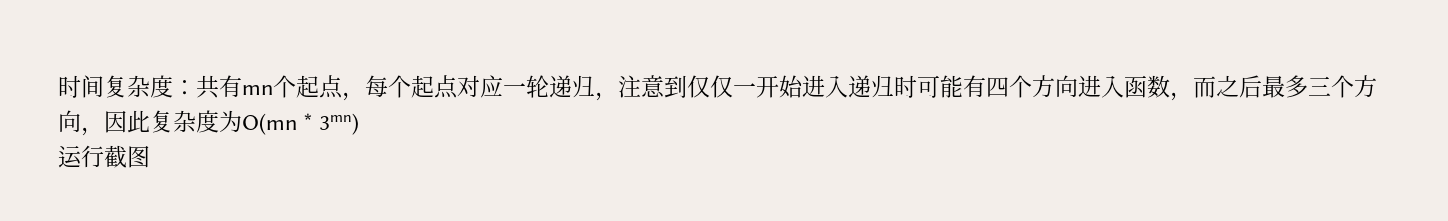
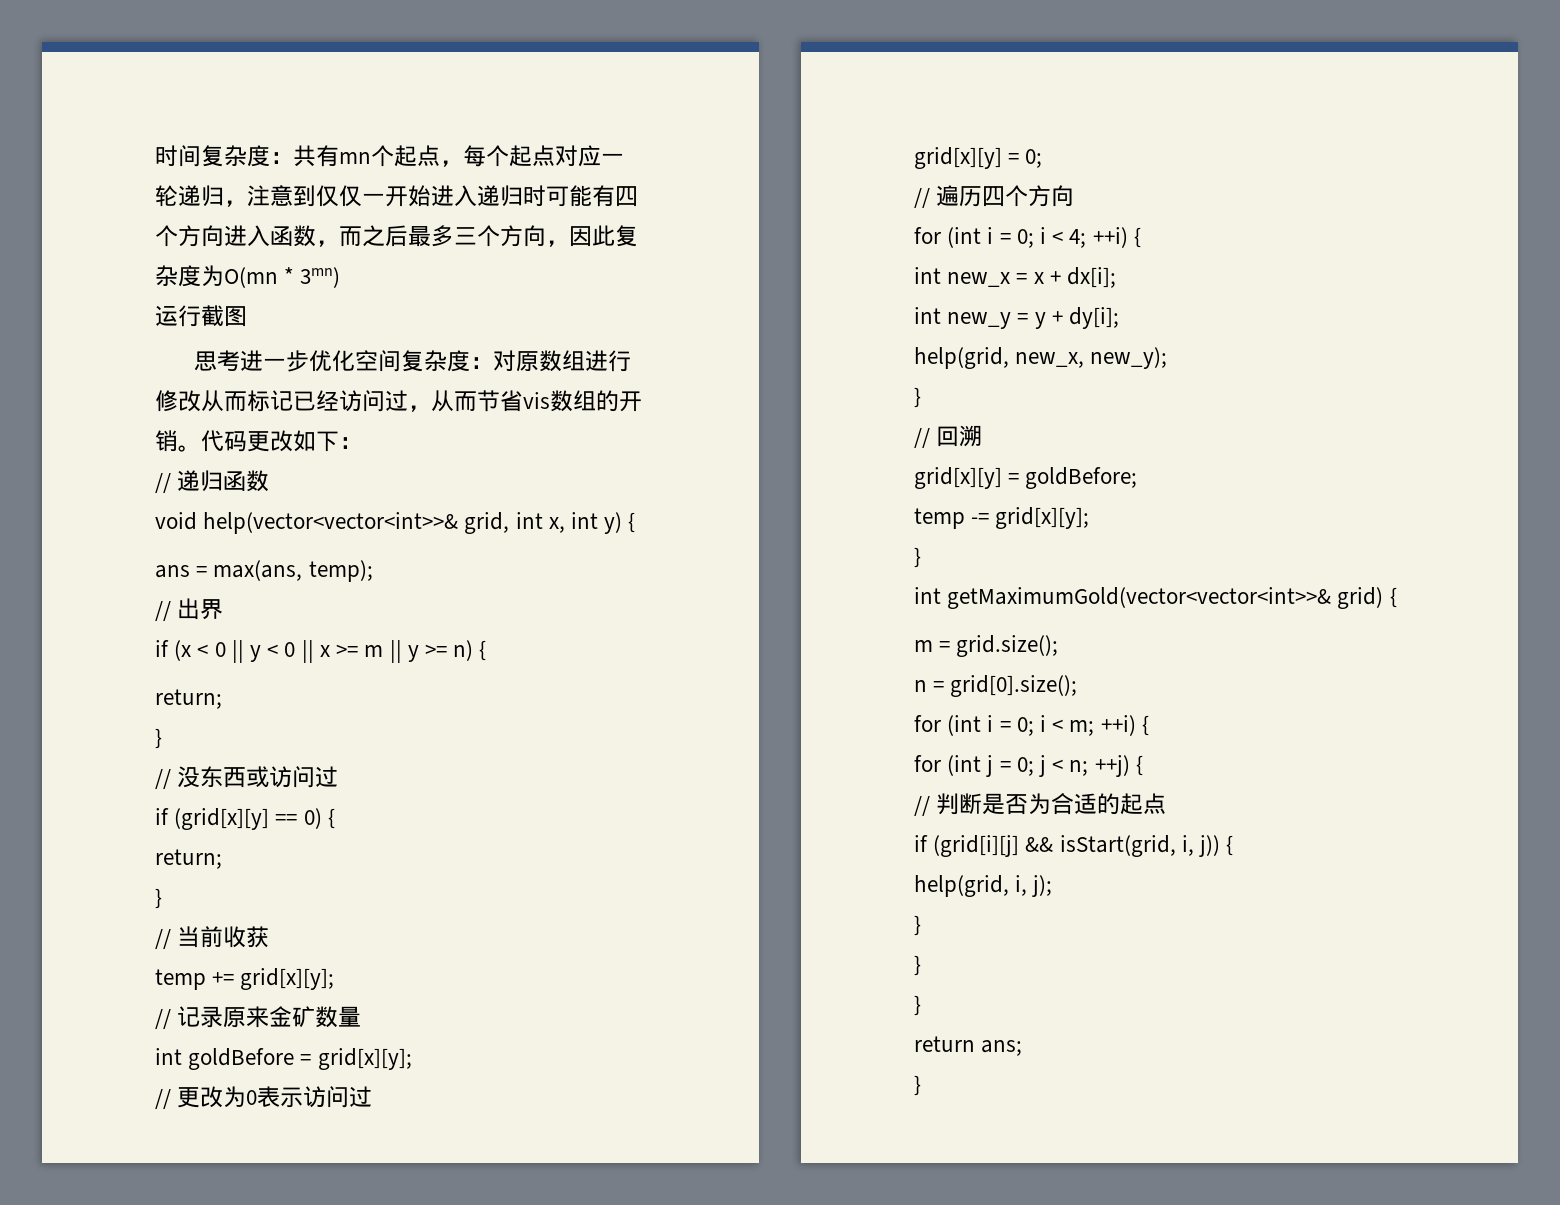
+ 思考进一步优化空间复杂度：对原数组进行修改从而标记已经访问过，从而节省vis数组的开销。代码更改如下：
+ // 递归函数
+ void help(vector<vector<int>>& grid, int x, int y) {
+ ans = max(ans, temp);
+ // 出界
+ if (x < 0 || y < 0 || x >= m || y >= n) {
+ return;
+ }
+ // 没东西或访问过
+ if (grid[x][y] == 0) {
+ return;
+ }
+ // 当前收获
+ temp += grid[x][y];
+ // 记录原来金矿数量
+ int goldBefore = grid[x][y];
+ // 更改为0表示访问过
+ grid[x][y] = 0;
+ // 遍历四个方向
+ for (int i = 0; i < 4; ++i) {
+ int new_x = x + dx[i];
+ int new_y = y + dy[i];
+ help(grid, new_x, new_y);
+ }
+ // 回溯
+ grid[x][y] = goldBefore;
+ temp -= grid[x][y];
+ }
+ int getMaximumGold(vector<vector<int>>& grid) {
+ m = grid.size();
+ n = grid[0].size();
+ for (int i = 0; i < m; ++i) {
+ for (int j = 0; j < n; ++j) {
+ // 判断是否为合适的起点
+ if (grid[i][j] && isStart(grid, i, j)) {
+ help(grid, i, j);
+ }
+ }
+ }
+ return ans;
+ }

